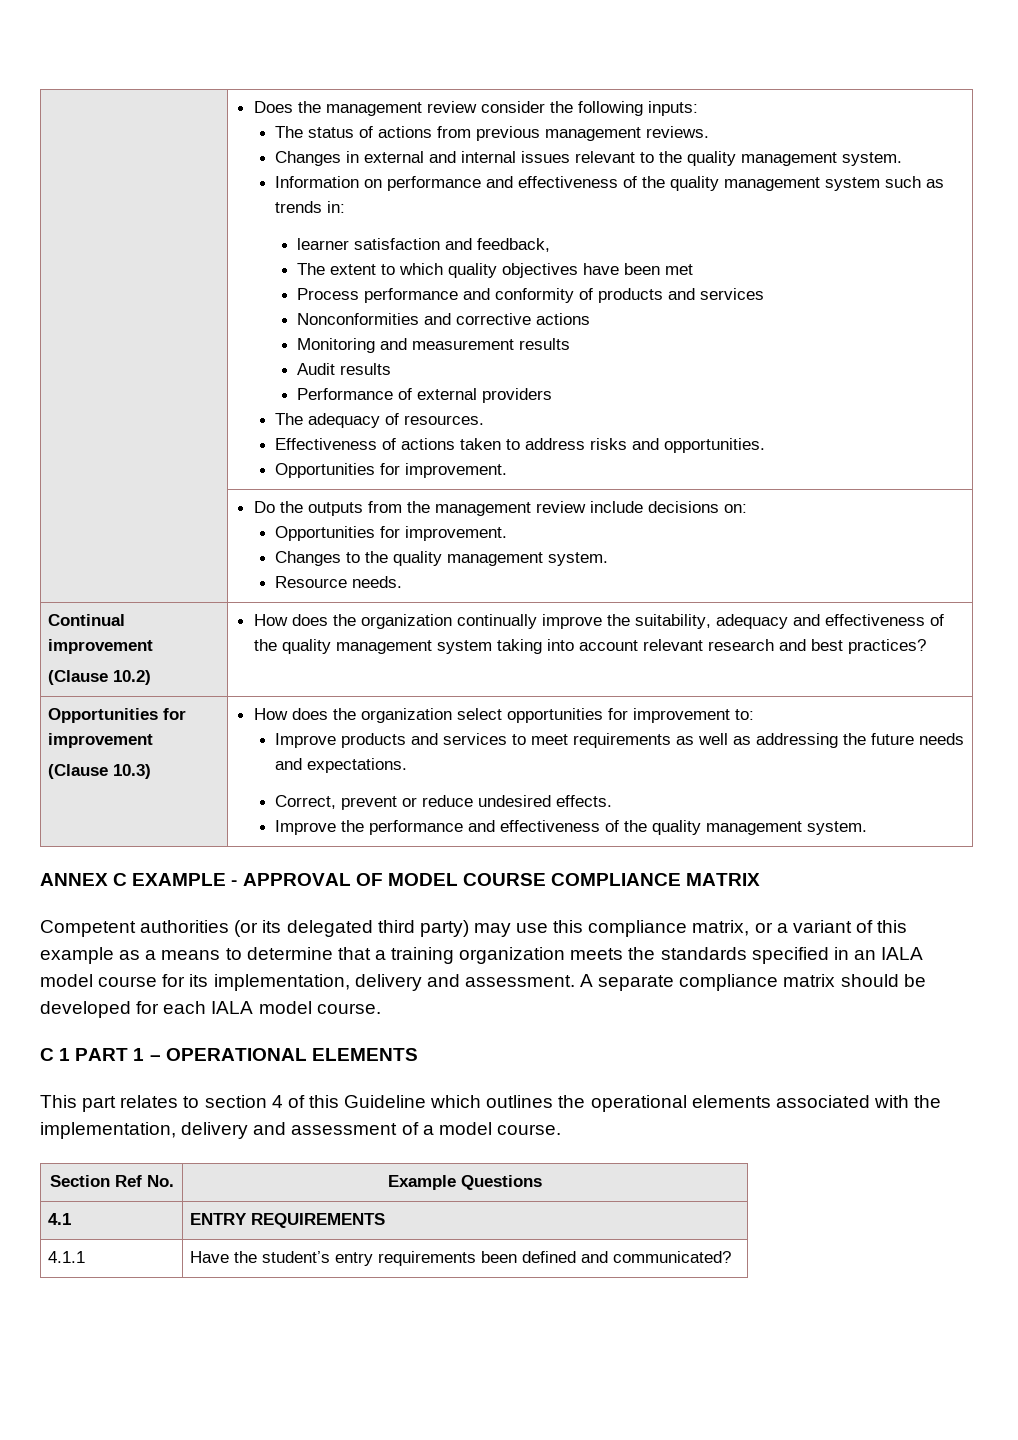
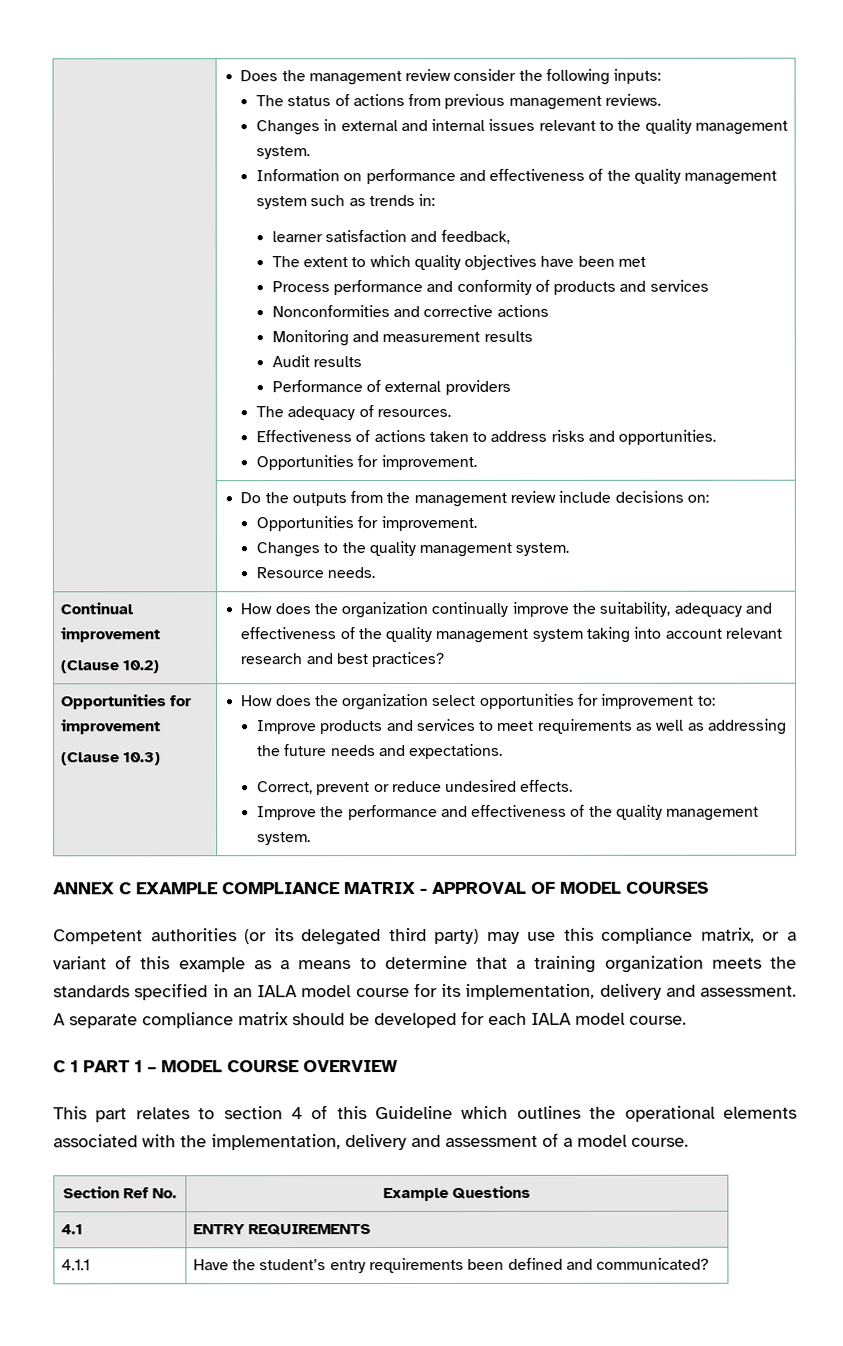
- ANNEX C EXAMPLE - APPROVAL OF MODEL COURSE COMPLIANCE MATRIX
+ ANNEX C EXAMPLE COMPLIANCE MATRIX - APPROVAL OF MODEL COURSES
- C 1 PART 1 – OPERATIONAL ELEMENTS
+ C 1 PART 1 – MODEL COURSE OVERVIEW

